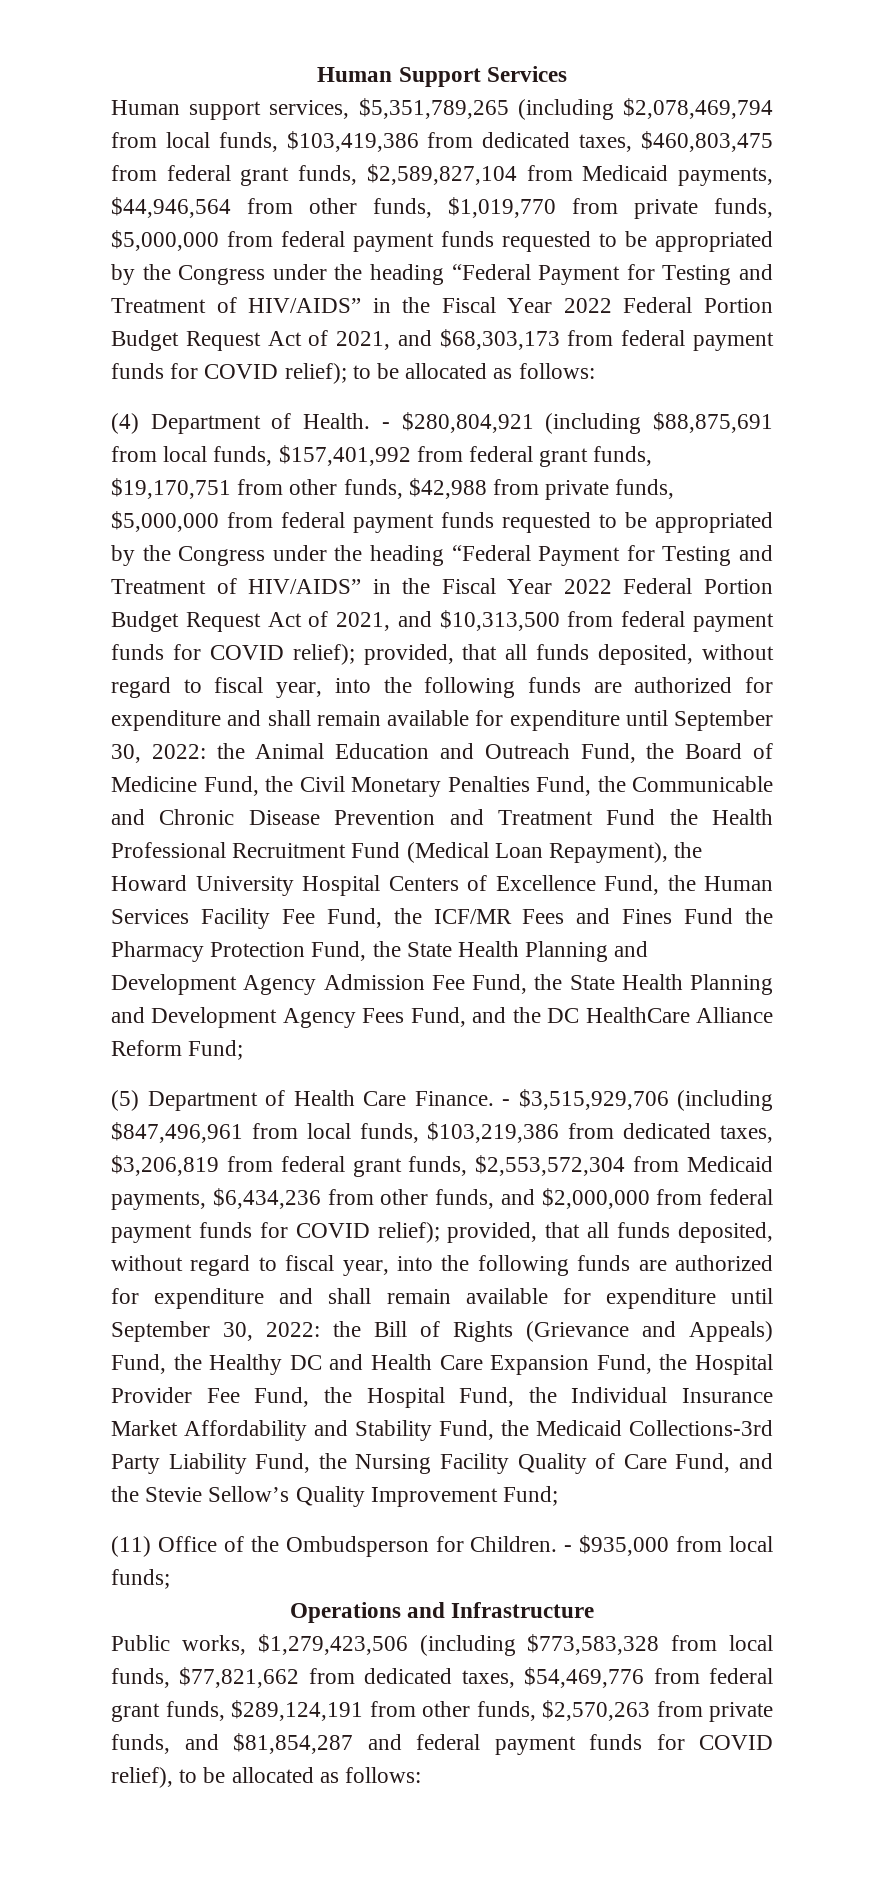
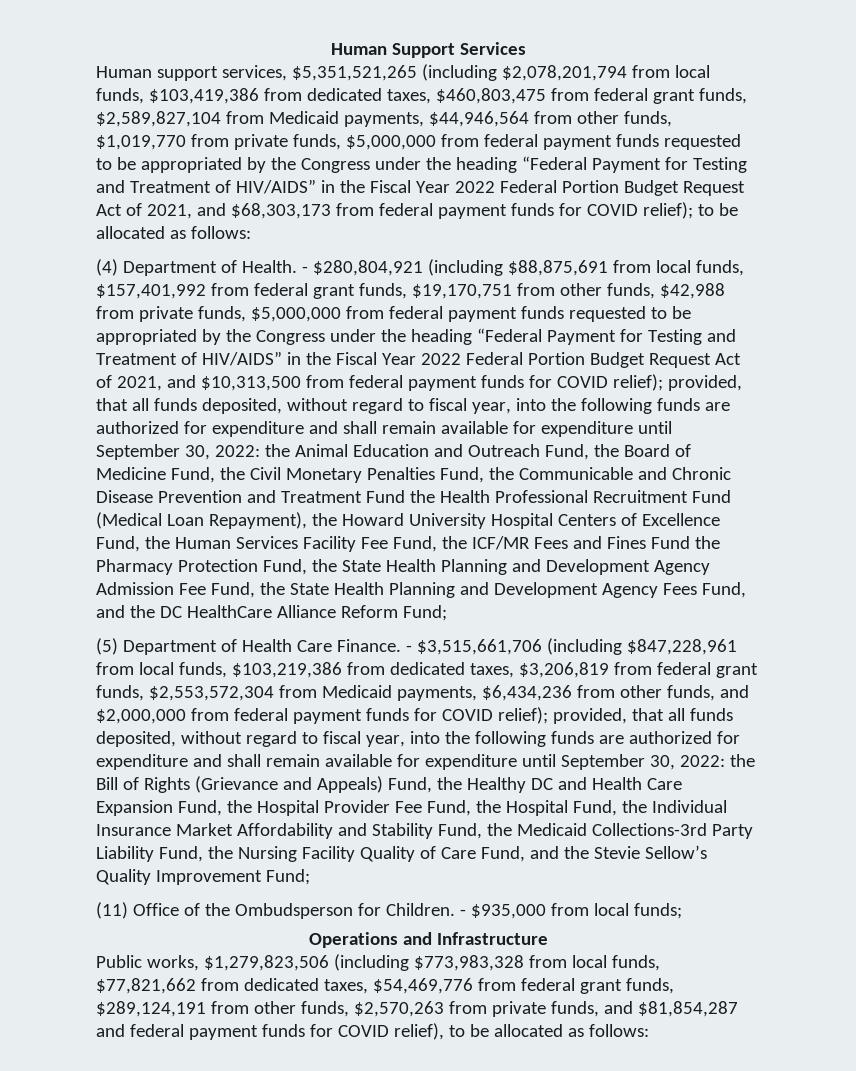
- Human support services, $5,351,789,265 (including $2,078,469,794 from local funds, $103,419,386 from dedicated taxes, $460,803,475 from federal grant funds, $2,589,827,104 from Medicaid payments, $44,946,564 from other funds, $1,019,770 from private funds, $5,000,000 from federal payment funds requested to be appropriated by the Congress under the heading “Federal Payment for Testing and Treatment of HIV/AIDS” in the Fiscal Year 2022 Federal Portion Budget Request Act of 2021, and $68,303,173 from federal payment funds for COVID relief);
+ Human support services, $5,351,521,265 (including $2,078,201,794 from local funds, $103,419,386 from dedicated taxes, $460,803,475 from federal grant funds, $2,589,827,104 from Medicaid payments, $44,946,564 from other funds, $1,019,770 from private funds, $5,000,000 from federal payment funds requested to be appropriated by the Congress under the heading “Federal Payment for Testing and Treatment of HIV/AIDS” in the Fiscal Year 2022 Federal Portion Budget Request Act of 2021, and $68,303,173 from federal payment funds for COVID relief);
- - $3,515,929,706 (including $847,496,961 from local funds, $103,219,386 from dedicated taxes, $3,206,819 from federal grant funds, $2,553,572,304 from Medicaid payments, $6,434,236 from other funds, and $2,000,000 from federal payment funds for COVID relief);
+ - $3,515,661,706 (including $847,228,961 from local funds, $103,219,386 from dedicated taxes, $3,206,819 from federal grant funds, $2,553,572,304 from Medicaid payments, $6,434,236 from other funds, and $2,000,000 from federal payment funds for COVID relief);
- Public works, $1,279,423,506 (including $773,583,328 from local funds, $77,821,662 from dedicated taxes, $54,469,776 from federal grant funds, $289,124,191 from other funds, $2,570,263 from private funds, and $81,854,287 and federal payment funds for COVID relief), to be allocated as follows:
+ Public works, $1,279,823,506 (including $773,983,328 from local funds, $77,821,662 from dedicated taxes, $54,469,776 from federal grant funds, $289,124,191 from other funds, $2,570,263 from private funds, and $81,854,287 and federal payment funds for COVID relief), to be allocated as follows:

